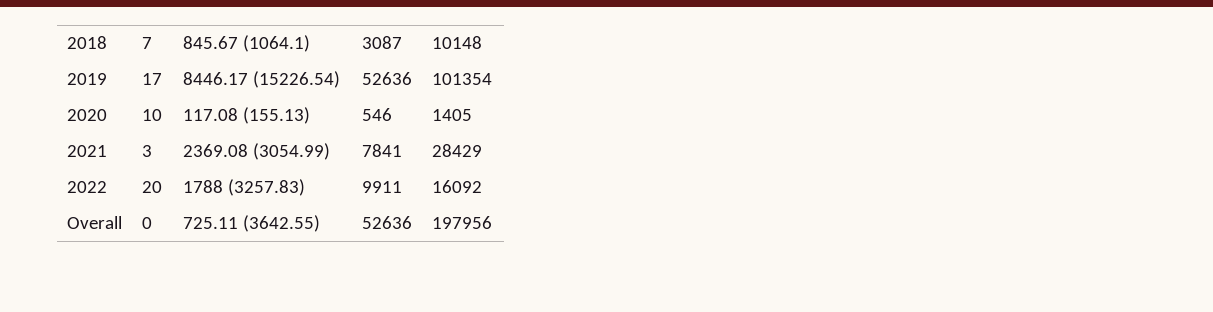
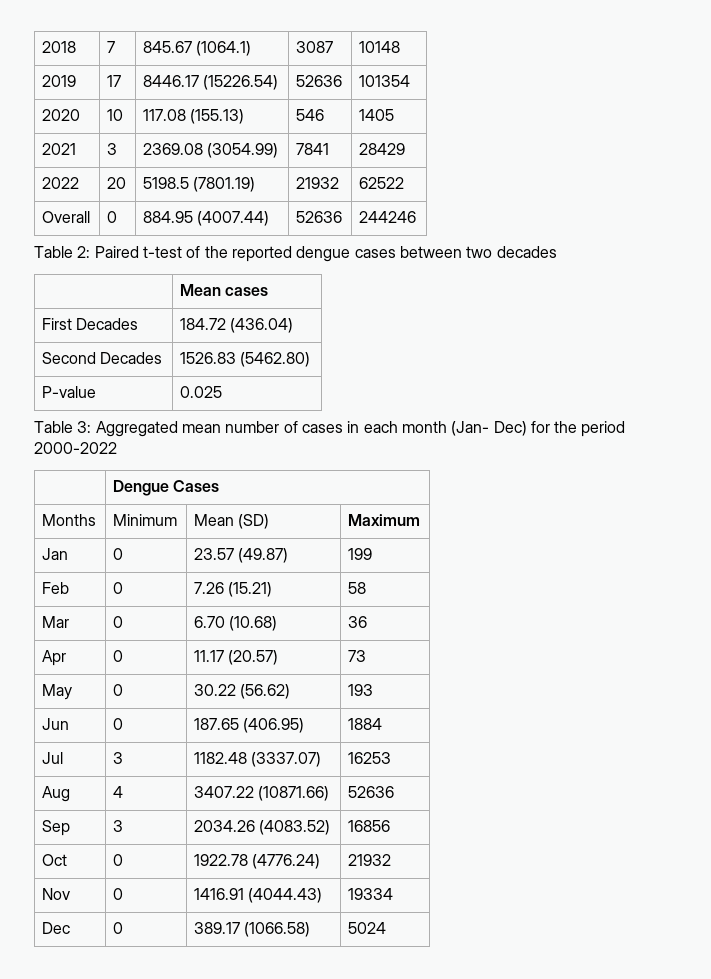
- 2022 | 20 | 1788 (3257.83) | 9911 | 16092
+ 2022 | 20 | 5198.5 (7801.19) | 21932 | 62522
- Overall | 0 | 725.11 (3642.55) | 52636 | 197956
+ Overall | 0 | 884.95 (4007.44) | 52636 | 244246
+ Table 2: Paired t-test of the reported dengue cases between two decades
+ | Mean cases
+ First Decades | 184.72 (436.04)
+ Second Decades | 1526.83 (5462.80)
+ P-value | 0.025
+ Table 3: Aggregated mean number of cases in each month (Jan- Dec) for the period 2000-2022
+ | Dengue Cases
+ Months | Minimum | Mean (SD) | Maximum
+ Jan | 0 | 23.57 (49.87) | 199
+ Feb | 0 | 7.26 (15.21) | 58
+ Mar | 0 | 6.70 (10.68) | 36
+ Apr | 0 | 11.17 (20.57) | 73
+ May | 0 | 30.22 (56.62) | 193
+ Jun | 0 | 187.65 (406.95) | 1884
+ Jul | 3 | 1182.48 (3337.07) | 16253
+ Aug | 4 | 3407.22 (10871.66) | 52636
+ Sep | 3 | 2034.26 (4083.52) | 16856
+ Oct | 0 | 1922.78 (4776.24) | 21932
+ Nov | 0 | 1416.91 (4044.43) | 19334
+ Dec | 0 | 389.17 (1066.58) | 5024

